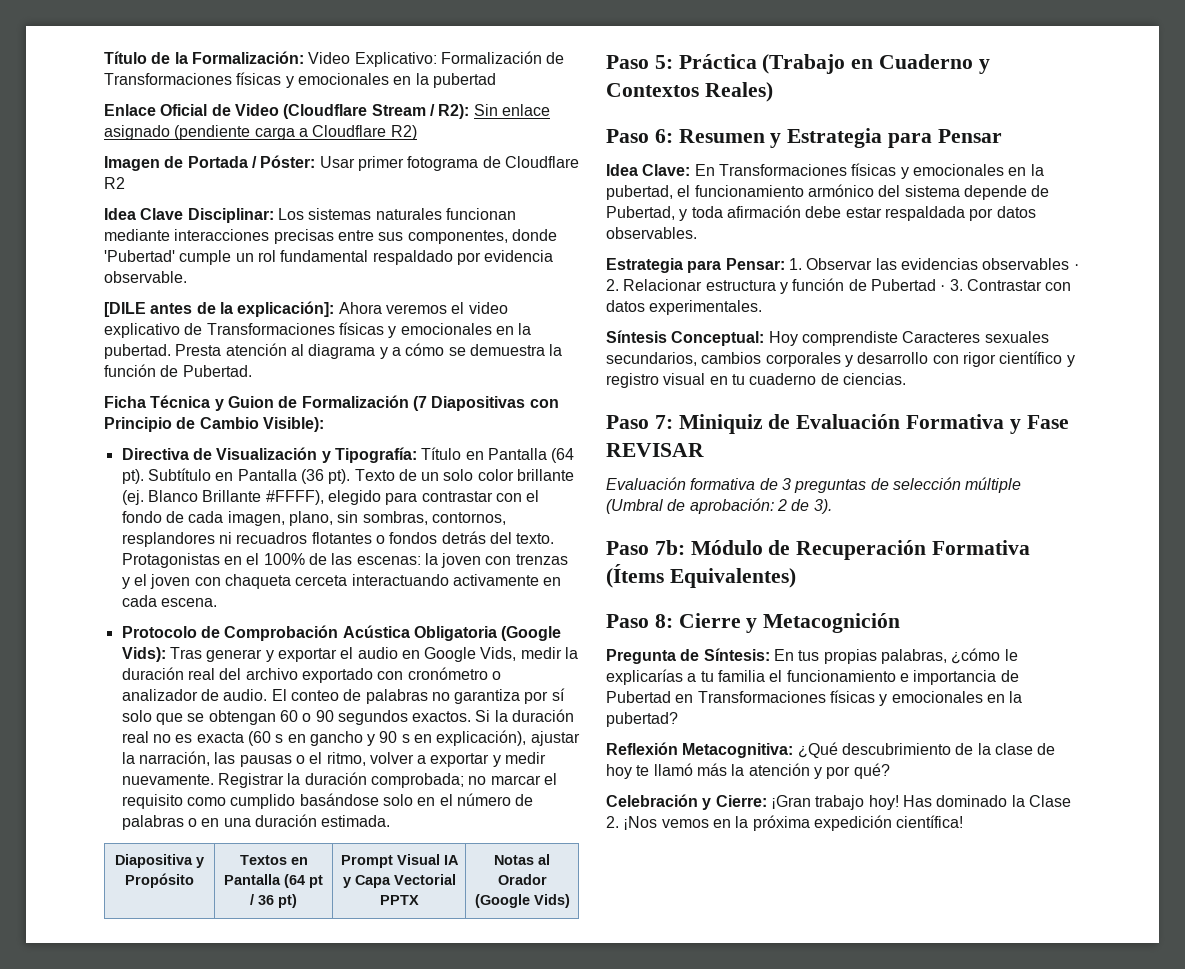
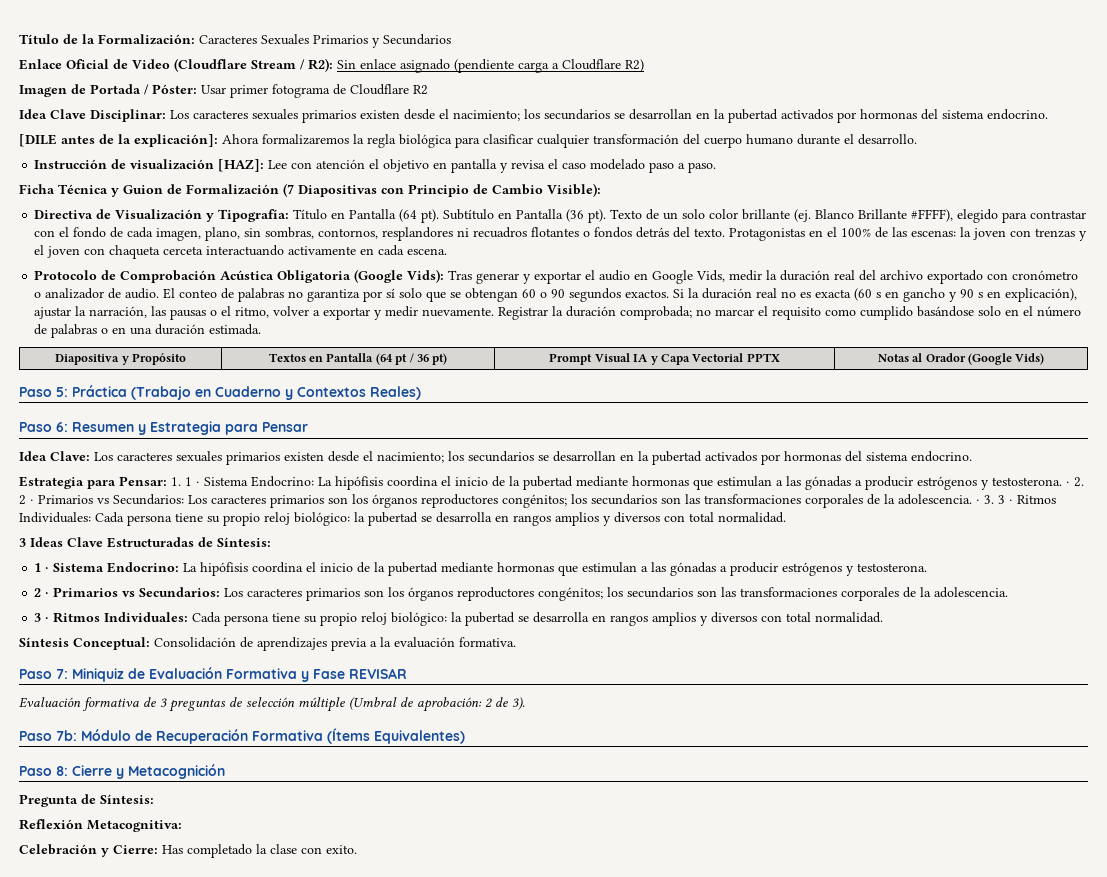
- Título de la Formalización: Video Explicativo: Formalización de Transformaciones físicas y emocionales en la pubertad
+ Título de la Formalización: Caracteres Sexuales Primarios y Secundarios
- Idea Clave Disciplinar: Los sistemas naturales funcionan mediante interacciones precisas entre sus componentes, donde 'Pubertad' cumple un rol fundamental respaldado por evidencia observable.
+ Idea Clave Disciplinar: Los caracteres sexuales primarios existen desde el nacimiento; los secundarios se desarrollan en la pubertad activados por hormonas del sistema endocrino.
- [DILE antes de la explicación]: Ahora veremos el video explicativo de Transformaciones físicas y emocionales en la pubertad. Presta atención al diagrama y a cómo se demuestra la función de Pubertad.
+ [DILE antes de la explicación]: Ahora formalizaremos la regla biológica para clasificar cualquier transformación del cuerpo humano durante el desarrollo.
+ Instrucción de visualización [HAZ]: Lee con atención el objetivo en pantalla y revisa el caso modelado paso a paso.
- Idea Clave: En Transformaciones físicas y emocionales en la pubertad, el funcionamiento armónico del sistema depende de Pubertad, y toda afirmación debe estar respaldada por datos observables.
- Estrategia para Pensar: 1. Observar las evidencias observables · 2. Relacionar estructura y función de Pubertad · 3. Contrastar con datos experimentales.
- Síntesis Conceptual: Hoy comprendiste Caracteres sexuales secundarios, cambios corporales y desarrollo con rigor científico y registro visual en tu cuaderno de ciencias.
+ Idea Clave: Los caracteres sexuales primarios existen desde el nacimiento; los secundarios se desarrollan en la pubertad activados por hormonas del sistema endocrino.
+ Estrategia para Pensar: 1. 1 · Sistema Endocrino: La hipófisis coordina el inicio de la pubertad mediante hormonas que estimulan a las gónadas a producir estrógenos y testosterona. · 2. 2 · Primarios vs Secundarios: Los caracteres primarios son los órganos reproductores congénitos; los secundarios son las transformaciones corporales de la adolescencia. · 3. 3 · Ritmos Individuales: Cada persona tiene su propio reloj biológico: la pubertad se desarrolla en rangos amplios y diversos con total normalidad.
+ 3 Ideas Clave Estructuradas de Síntesis:
+ 1 · Sistema Endocrino: La hipófisis coordina el inicio de la pubertad mediante hormonas que estimulan a las gónadas a producir estrógenos y testosterona.
+ 2 · Primarios vs Secundarios: Los caracteres primarios son los órganos reproductores congénitos; los secundarios son las transformaciones corporales de la adolescencia.
+ 3 · Ritmos Individuales: Cada persona tiene su propio reloj biológico: la pubertad se desarrolla en rangos amplios y diversos con total normalidad.
+ Síntesis Conceptual: Consolidación de aprendizajes previa a la evaluación formativa.
- Pregunta de Síntesis: En tus propias palabras, ¿cómo le explicarías a tu familia el funcionamiento e importancia de Pubertad en Transformaciones físicas y emocionales en la pubertad?
- Reflexión Metacognitiva: ¿Qué descubrimiento de la clase de hoy te llamó más la atención y por qué?
- Celebración y Cierre: ¡Gran trabajo hoy! Has dominado la Clase 2. ¡Nos vemos en la próxima expedición científica!
+ Pregunta de Síntesis:
+ Reflexión Metacognitiva:
+ Celebración y Cierre: Has completado la clase con exito.

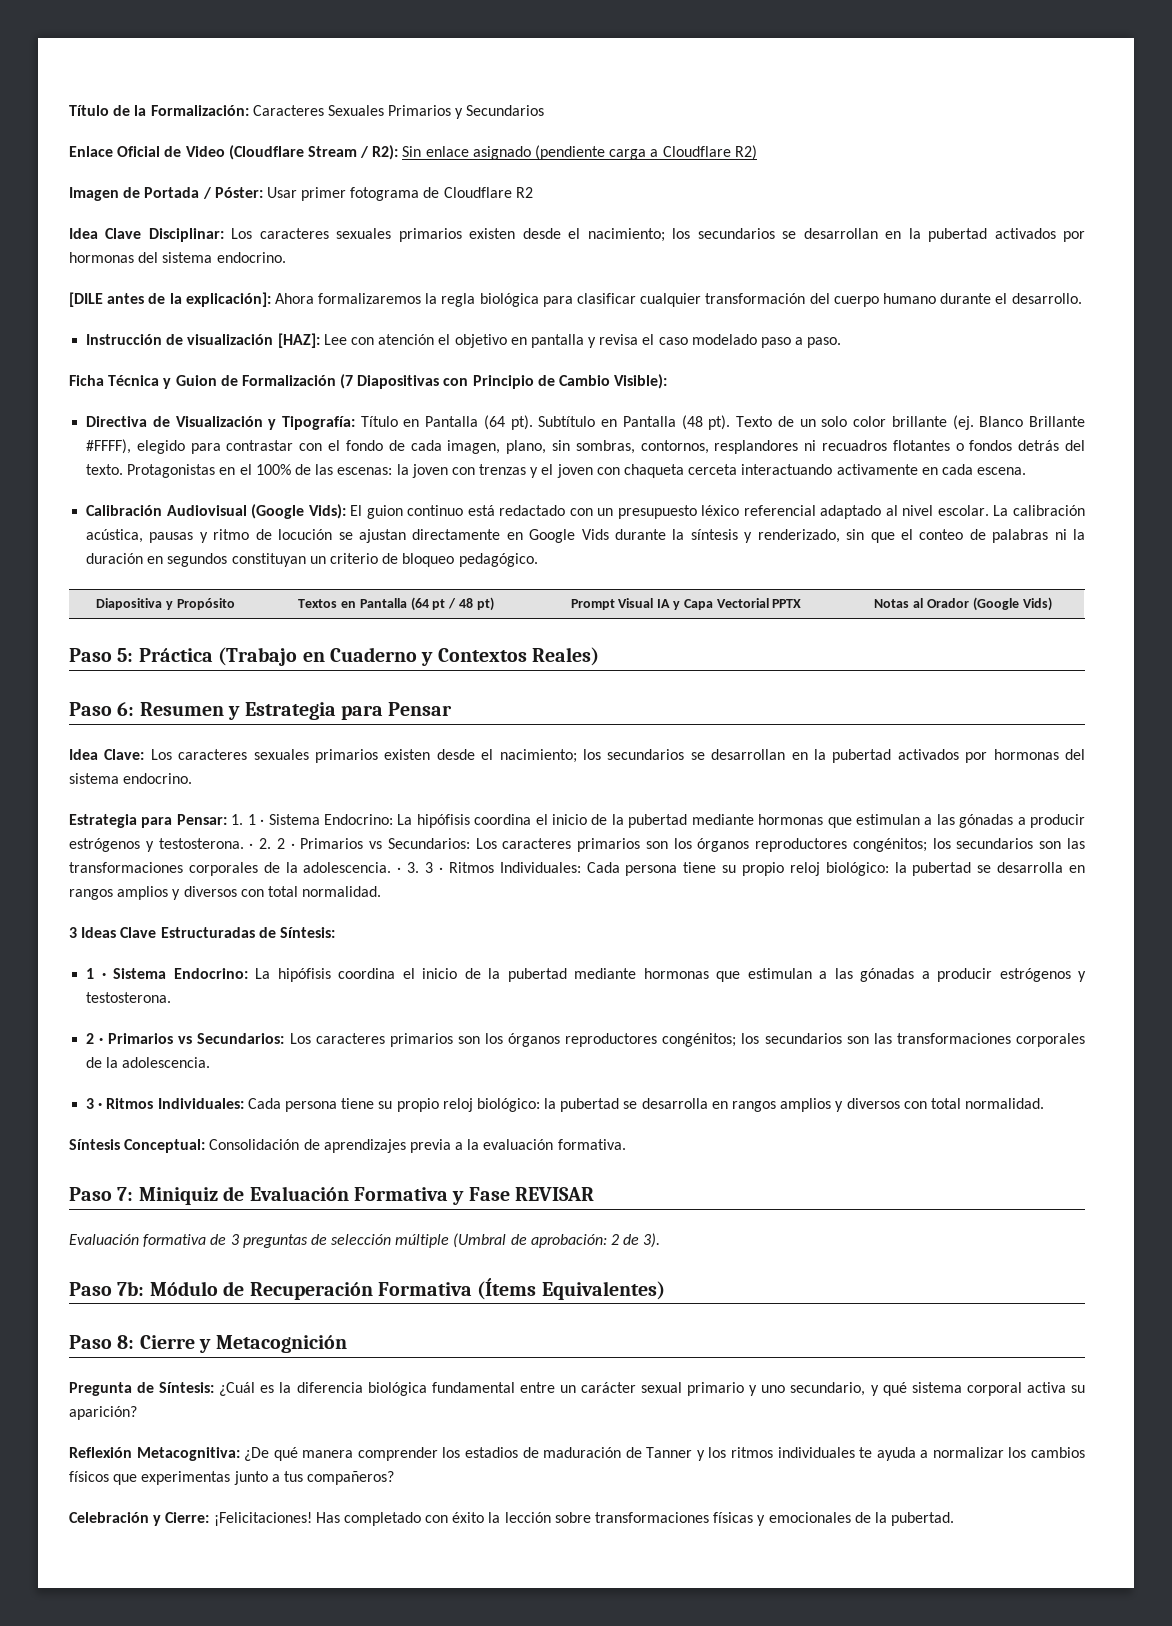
- Subtítulo en Pantalla (36 pt).
+ Subtítulo en Pantalla (48 pt).
- Protocolo de Comprobación Acústica Obligatoria (Google Vids): Tras generar y exportar el audio en Google Vids, medir la duración real del archivo exportado con cronómetro o analizador de audio. El conteo de palabras no garantiza por sí solo que se obtengan 60 o 90 segundos exactos. Si la duración real no es exacta (60 s en gancho y 90 s en explicación), ajustar la narración, las pausas o el ritmo, volver a exportar y medir nuevamente. Registrar la duración comprobada; no marcar el requisito como cumplido basándose solo en el número de palabras o en una duración estimada.
+ Calibración Audiovisual (Google Vids): El guion continuo está redactado con un presupuesto léxico referencial adaptado al nivel escolar. La calibración acústica, pausas y ritmo de locución se ajustan directamente en Google Vids durante la síntesis y renderizado, sin que el conteo de palabras ni la duración en segundos constituyan un criterio de bloqueo pedagógico.
- Diapositiva y Propósito | Textos en Pantalla (64 pt / 36 pt) | Prompt Visual IA y Capa Vectorial PPTX | Notas al Orador (Google Vids)
+ Diapositiva y Propósito | Textos en Pantalla (64 pt / 48 pt) | Prompt Visual IA y Capa Vectorial PPTX | Notas al Orador (Google Vids)
- Pregunta de Síntesis:
- Reflexión Metacognitiva:
+ Pregunta de Síntesis: ¿Cuál es la diferencia biológica fundamental entre un carácter sexual primario y uno secundario, y qué sistema corporal activa su aparición?
+ Reflexión Metacognitiva: ¿De qué manera comprender los estadios de maduración de Tanner y los ritmos individuales te ayuda a normalizar los cambios físicos que experimentas junto a tus compañeros?
- Celebración y Cierre: Has completado la clase con exito.
+ Celebración y Cierre: ¡Felicitaciones! Has completado con éxito la lección sobre transformaciones físicas y emocionales de la pubertad.

